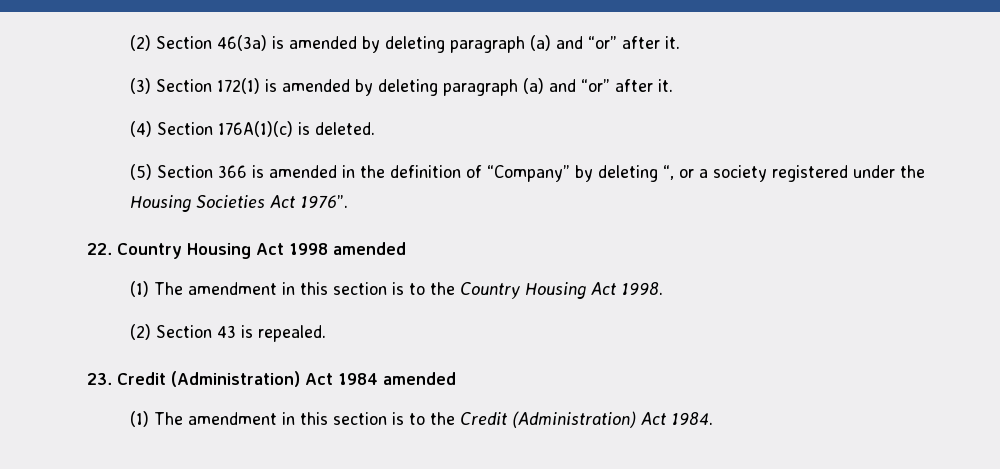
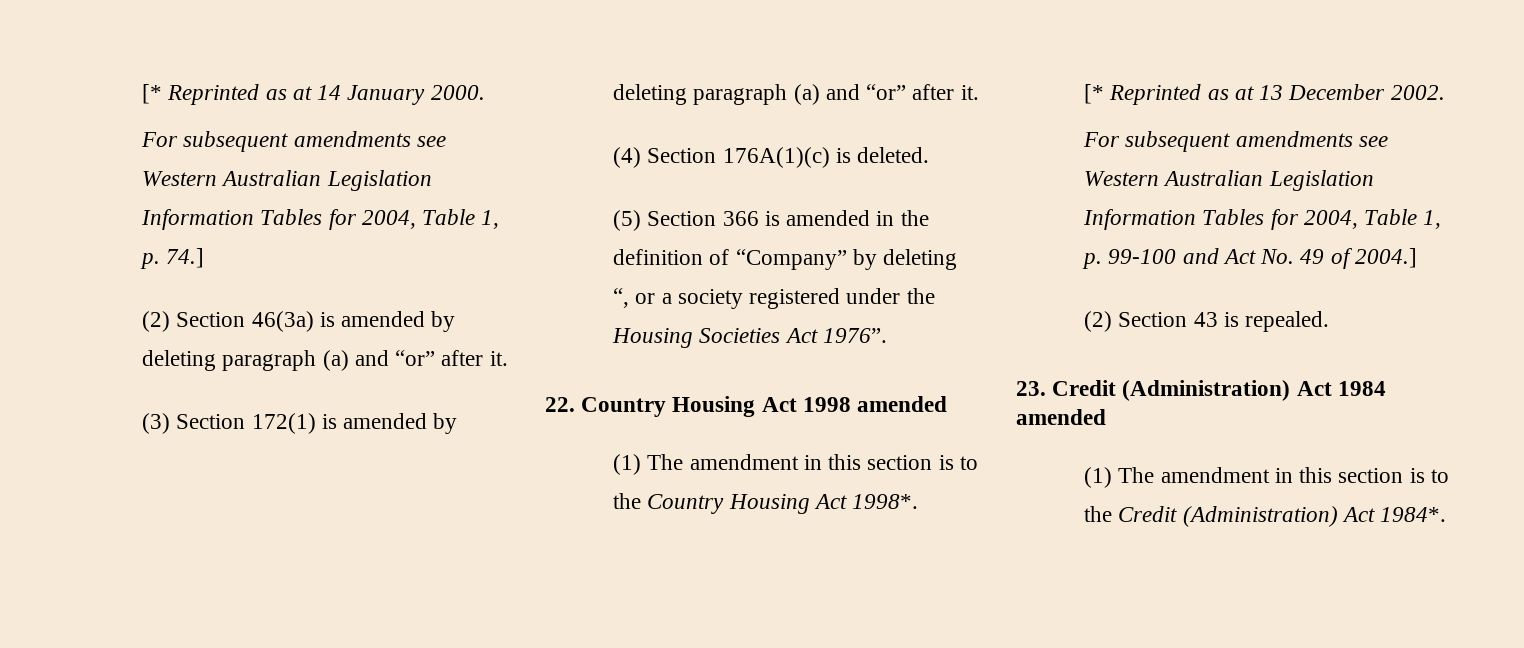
+ [* Reprinted as at 14 January 2000.
+ For subsequent amendments see Western Australian Legislation Information Tables for 2004, Table 1, p. 74.]
- (1) The amendment in this section is to the Country Housing Act 1998.
+ (1) The amendment in this section is to the Country Housing Act 1998*.
+ [* Reprinted as at 13 December 2002.
+ For subsequent amendments see Western Australian Legislation Information Tables for 2004, Table 1, p. 99-100 and Act No. 49 of 2004.]
- (1) The amendment in this section is to the Credit (Administration) Act 1984.
+ (1) The amendment in this section is to the Credit (Administration) Act 1984*.

